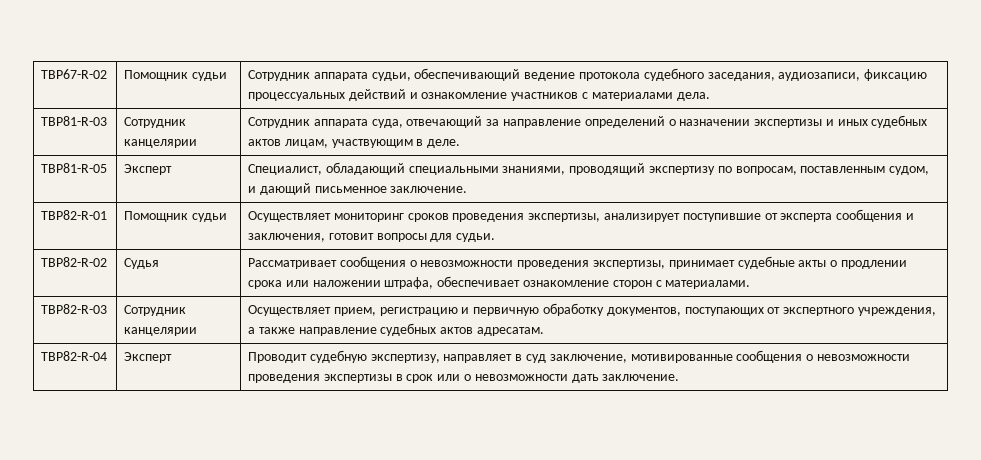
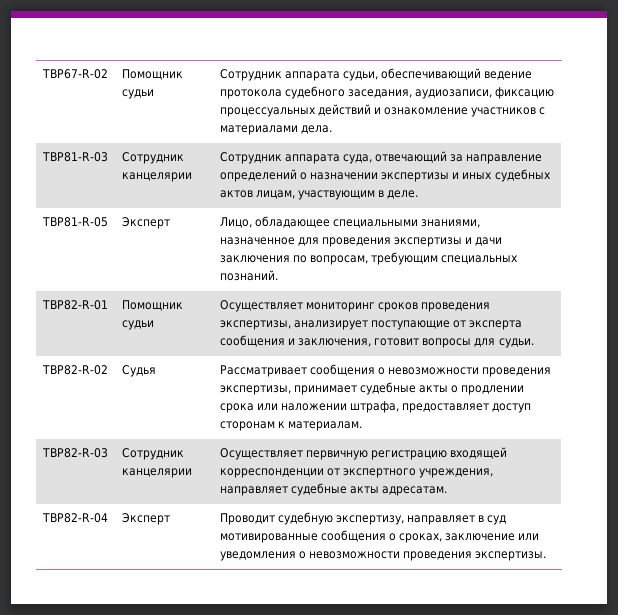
- TBP81-R-05 | Эксперт | Специалист, обладающий специальными знаниями, проводящий экспертизу по вопросам, поставленным судом, и дающий письменное заключение.
+ TBP81-R-05 | Эксперт | Лицо, обладающее специальными знаниями, назначенное для проведения экспертизы и дачи заключения по вопросам, требующим специальных познаний.
- TBP82-R-01 | Помощник судьи | Осуществляет мониторинг сроков проведения экспертизы, анализирует поступившие от эксперта сообщения и заключения, готовит вопросы для судьи.
+ TBP82-R-01 | Помощник судьи | Осуществляет мониторинг сроков проведения экспертизы, анализирует поступающие от эксперта сообщения и заключения, готовит вопросы для судьи.
- TBP82-R-02 | Судья | Рассматривает сообщения о невозможности проведения экспертизы, принимает судебные акты о продлении срока или наложении штрафа, обеспечивает ознакомление сторон с материалами.
+ TBP82-R-02 | Судья | Рассматривает сообщения о невозможности проведения экспертизы, принимает судебные акты о продлении срока или наложении штрафа, предоставляет доступ сторонам к материалам.
- TBP82-R-03 | Сотрудник канцелярии | Осуществляет прием, регистрацию и первичную обработку документов, поступающих от экспертного учреждения, а также направление судебных актов адресатам.
+ TBP82-R-03 | Сотрудник канцелярии | Осуществляет первичную регистрацию входящей корреспонденции от экспертного учреждения, направляет судебные акты адресатам.
- TBP82-R-04 | Эксперт | Проводит судебную экспертизу, направляет в суд заключение, мотивированные сообщения о невозможности проведения экспертизы в срок или о невозможности дать заключение.
+ TBP82-R-04 | Эксперт | Проводит судебную экспертизу, направляет в суд мотивированные сообщения о сроках, заключение или уведомления о невозможности проведения экспертизы.

